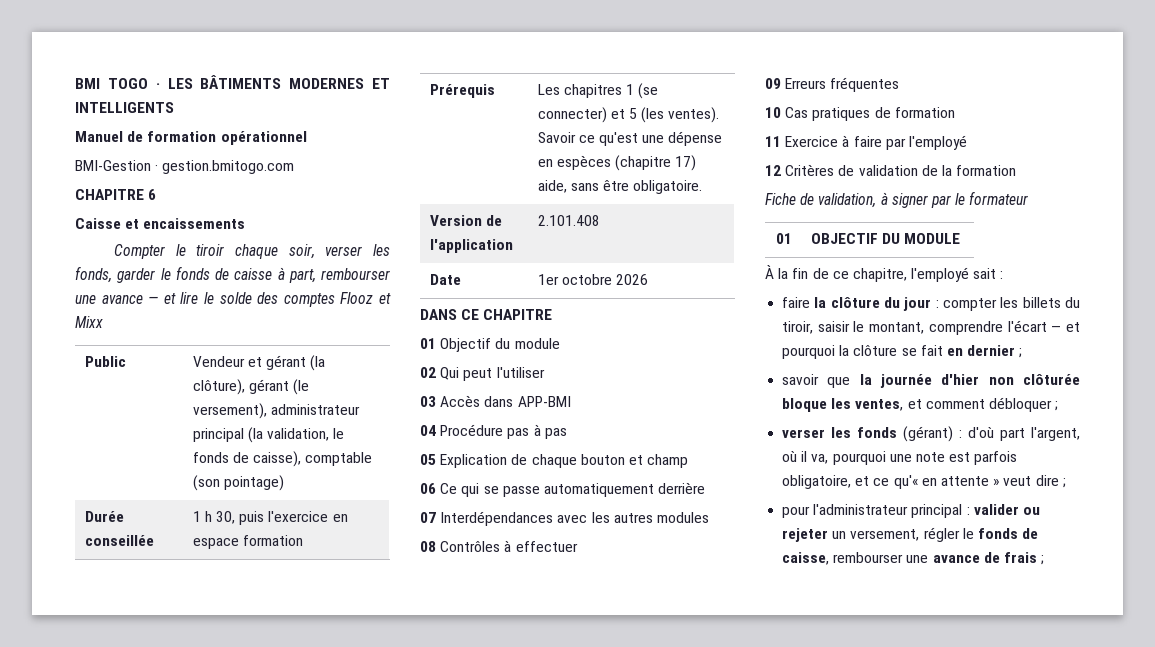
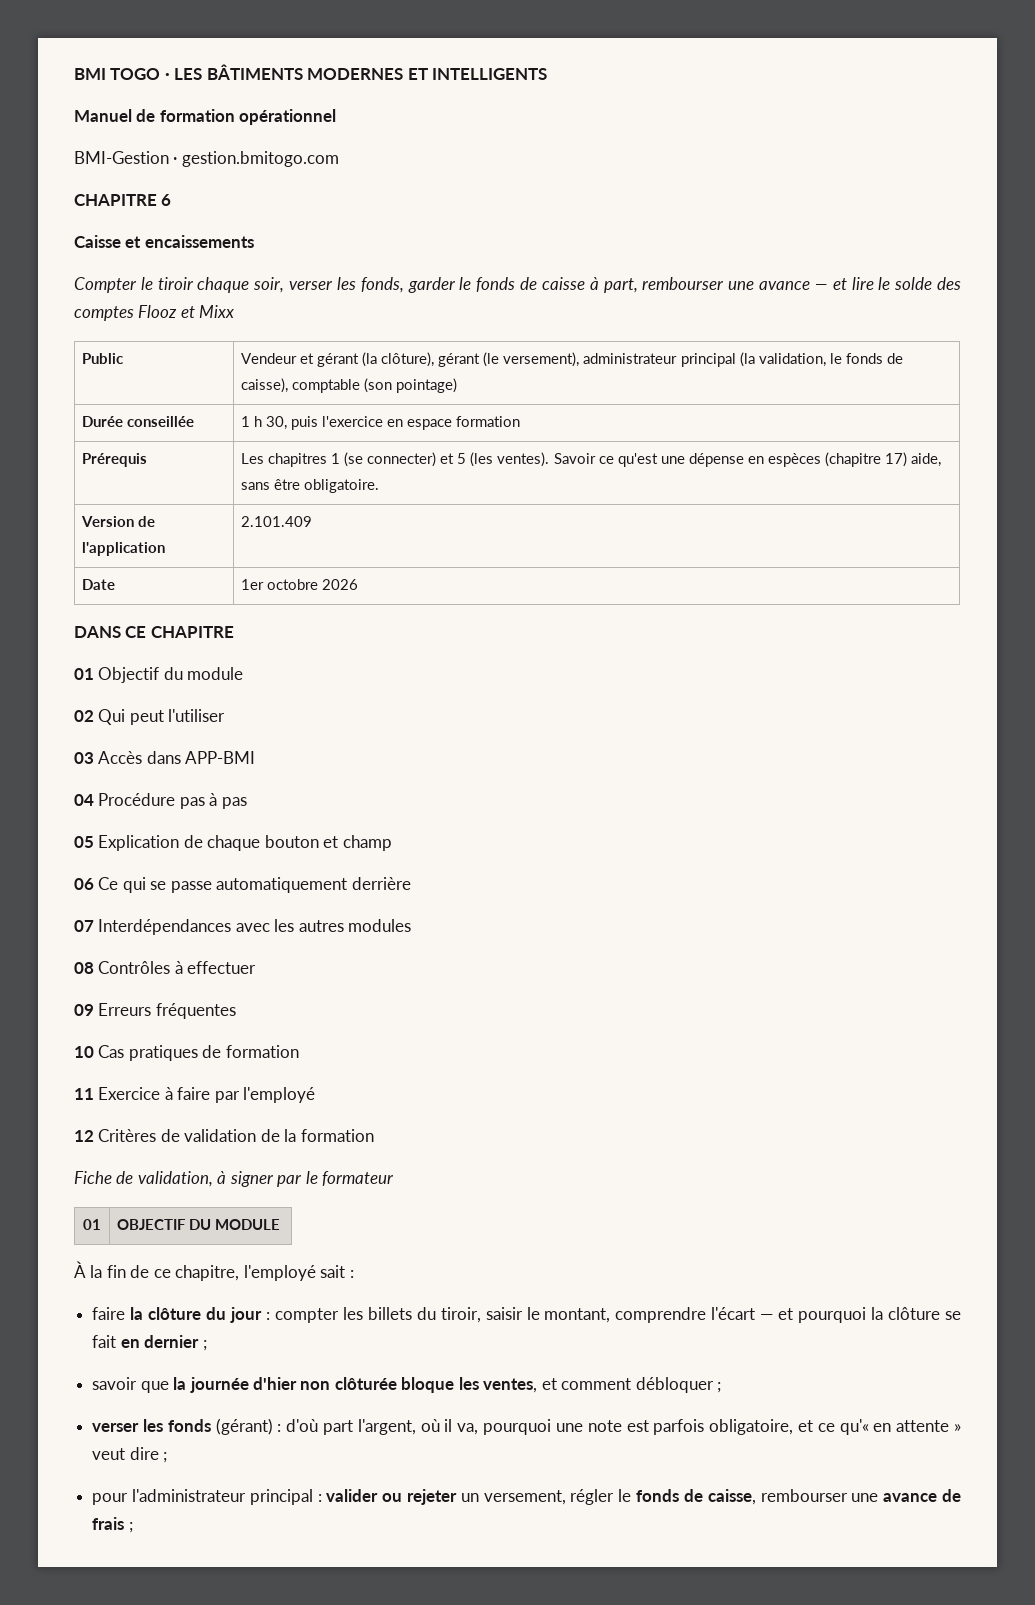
- Version de l'application | 2.101.408
+ Version de l'application | 2.101.409

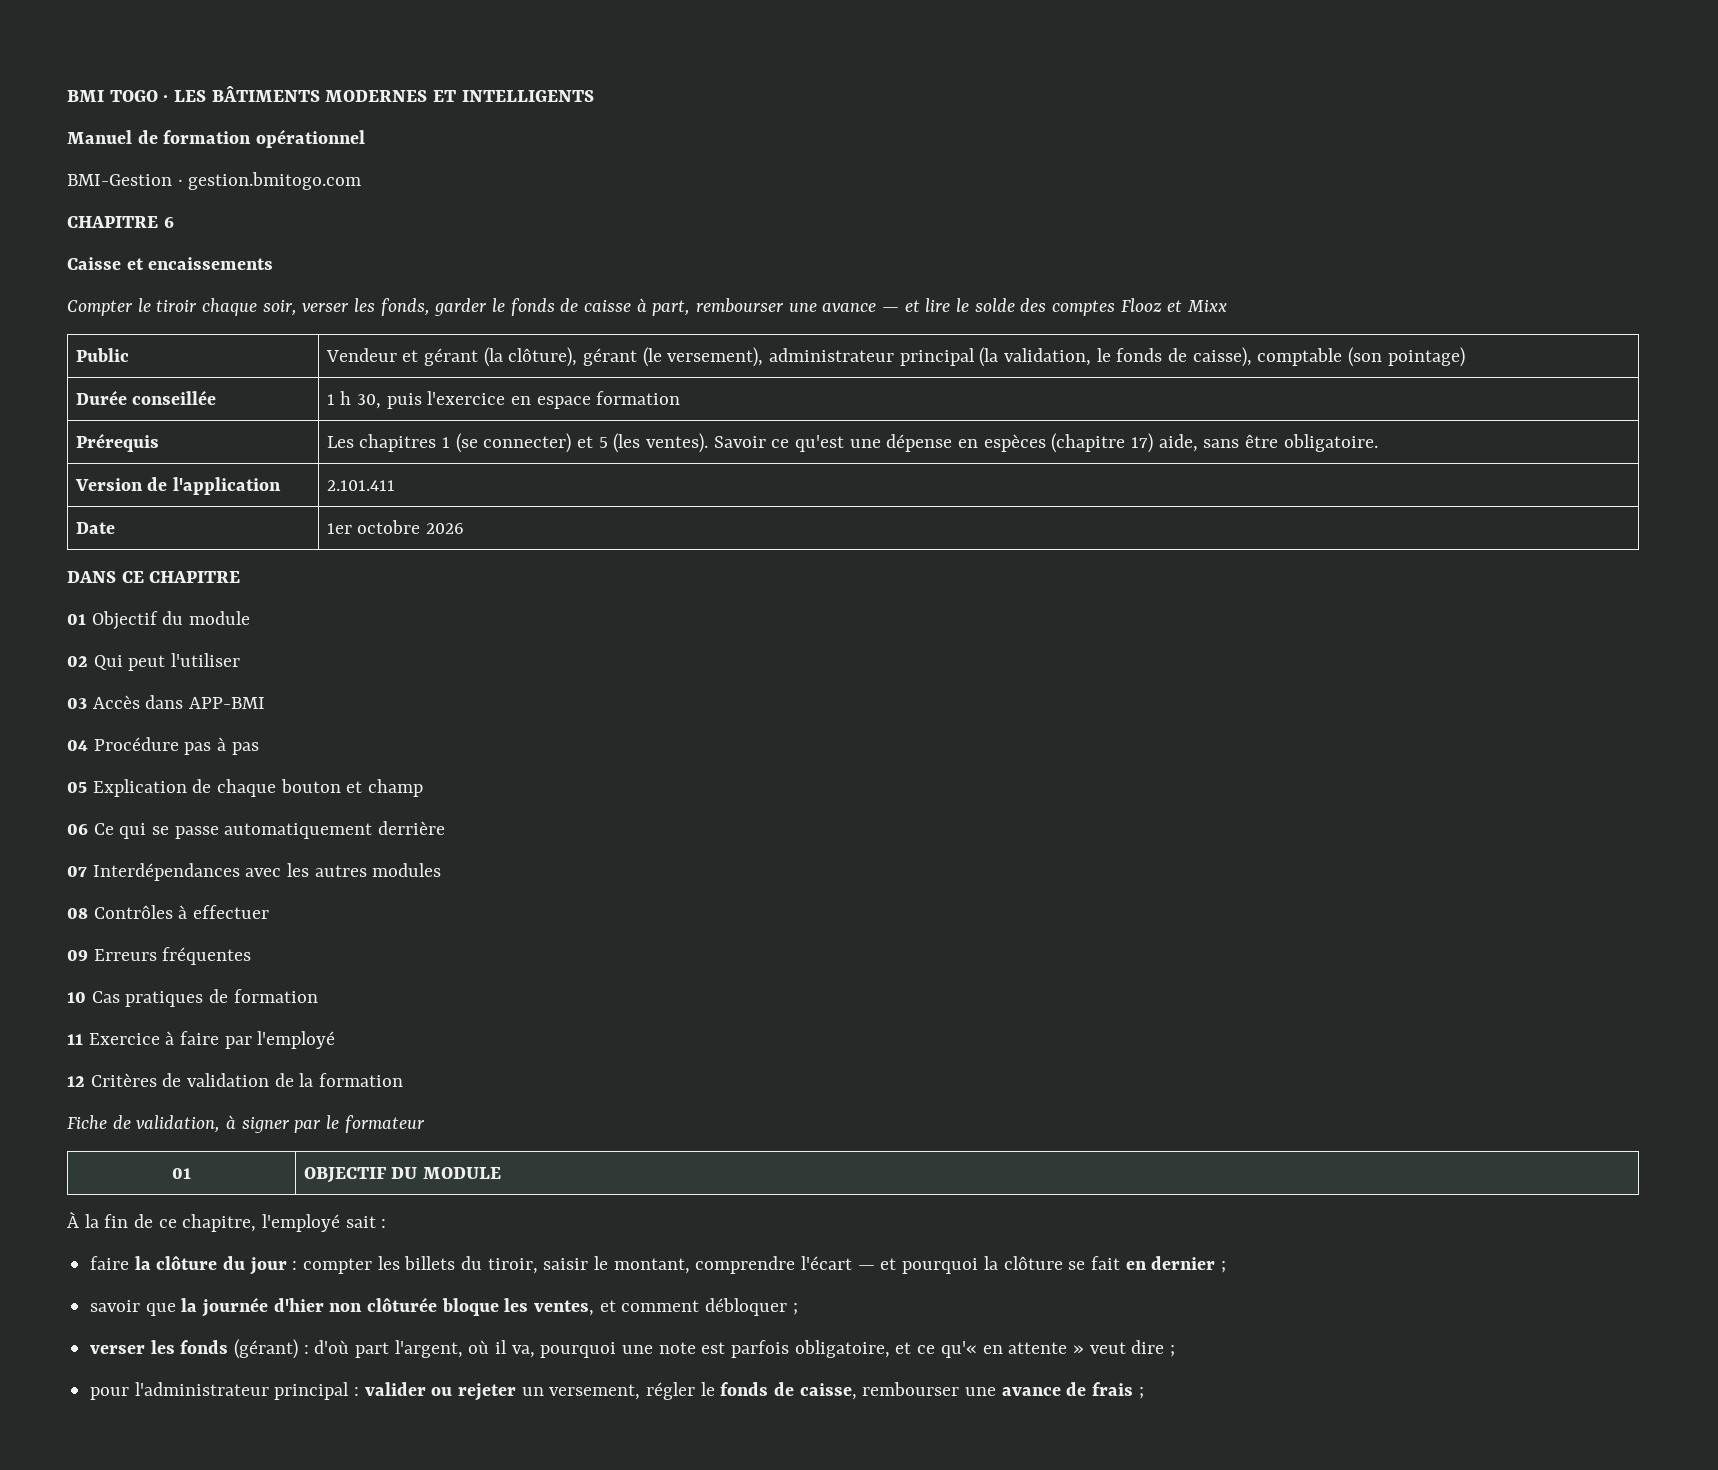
- Version de l'application | 2.101.409
+ Version de l'application | 2.101.411

